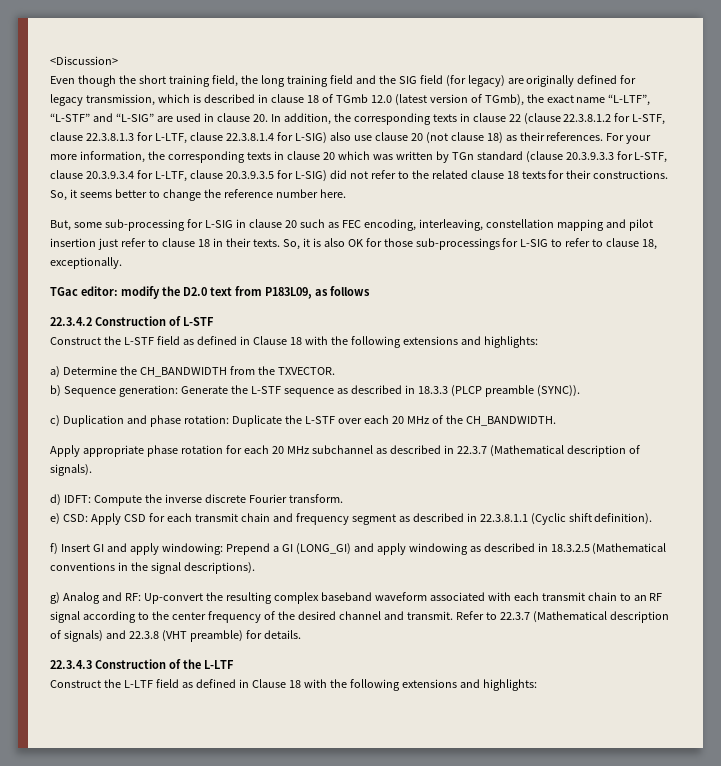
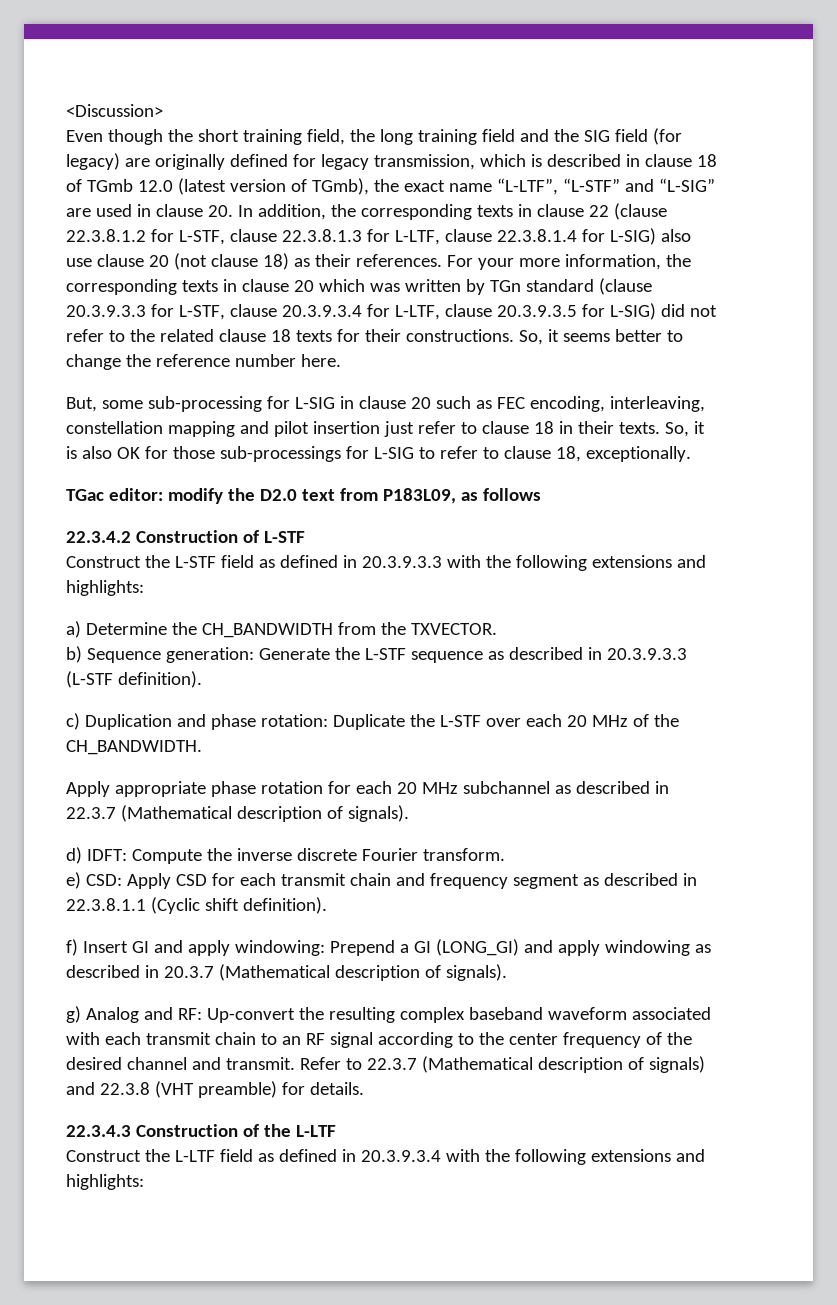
- Construct the L-STF field as defined in Clause 18 with the following extensions and highlights:
+ Construct the L-STF field as defined in 20.3.9.3.3 with the following extensions and highlights:
- b) Sequence generation: Generate the L-STF sequence as described in 18.3.3 (PLCP preamble (SYNC)).
+ b) Sequence generation: Generate the L-STF sequence as described in 20.3.9.3.3 (L-STF definition).
- f) Insert GI and apply windowing: Prepend a GI (LONG_GI) and apply windowing as described in 18.3.2.5 (Mathematical conventions in the signal descriptions).
+ f) Insert GI and apply windowing: Prepend a GI (LONG_GI) and apply windowing as described in 20.3.7 (Mathematical description of signals).
- Construct the L-LTF field as defined in Clause 18 with the following extensions and highlights:
+ Construct the L-LTF field as defined in 20.3.9.3.4 with the following extensions and highlights:

